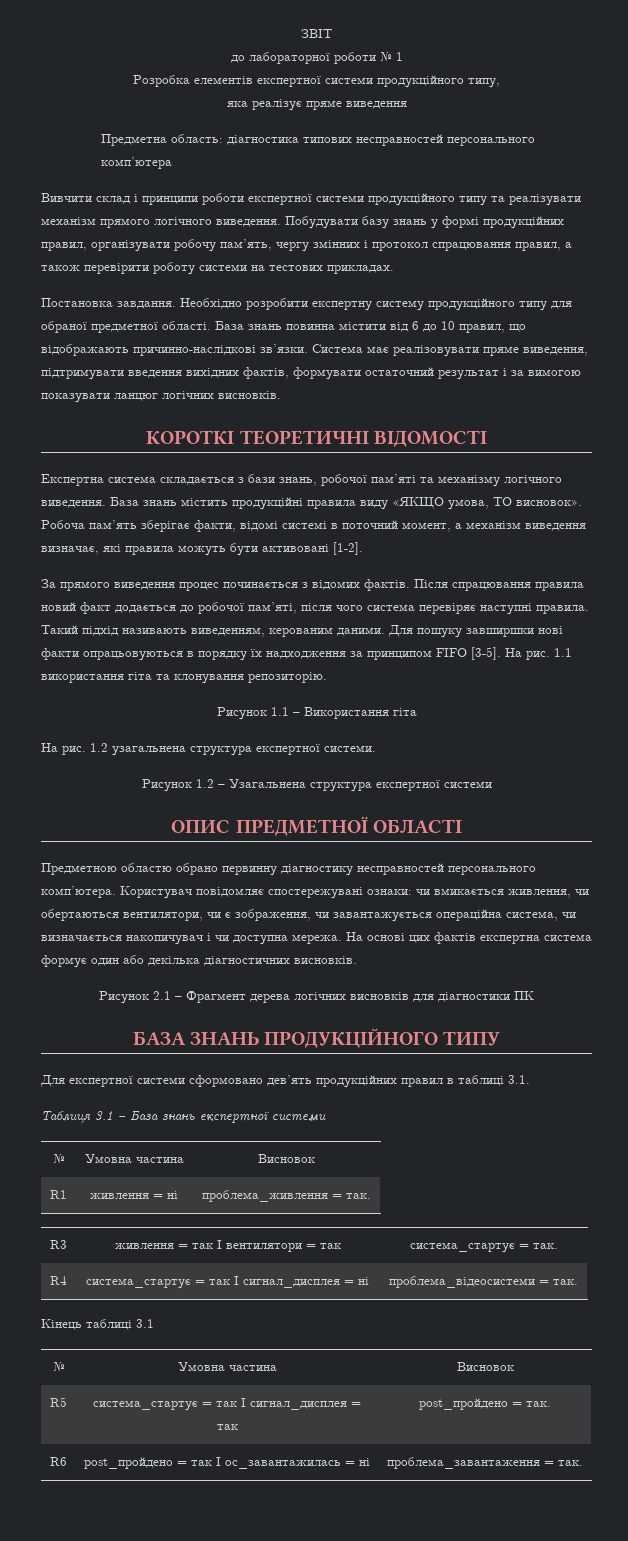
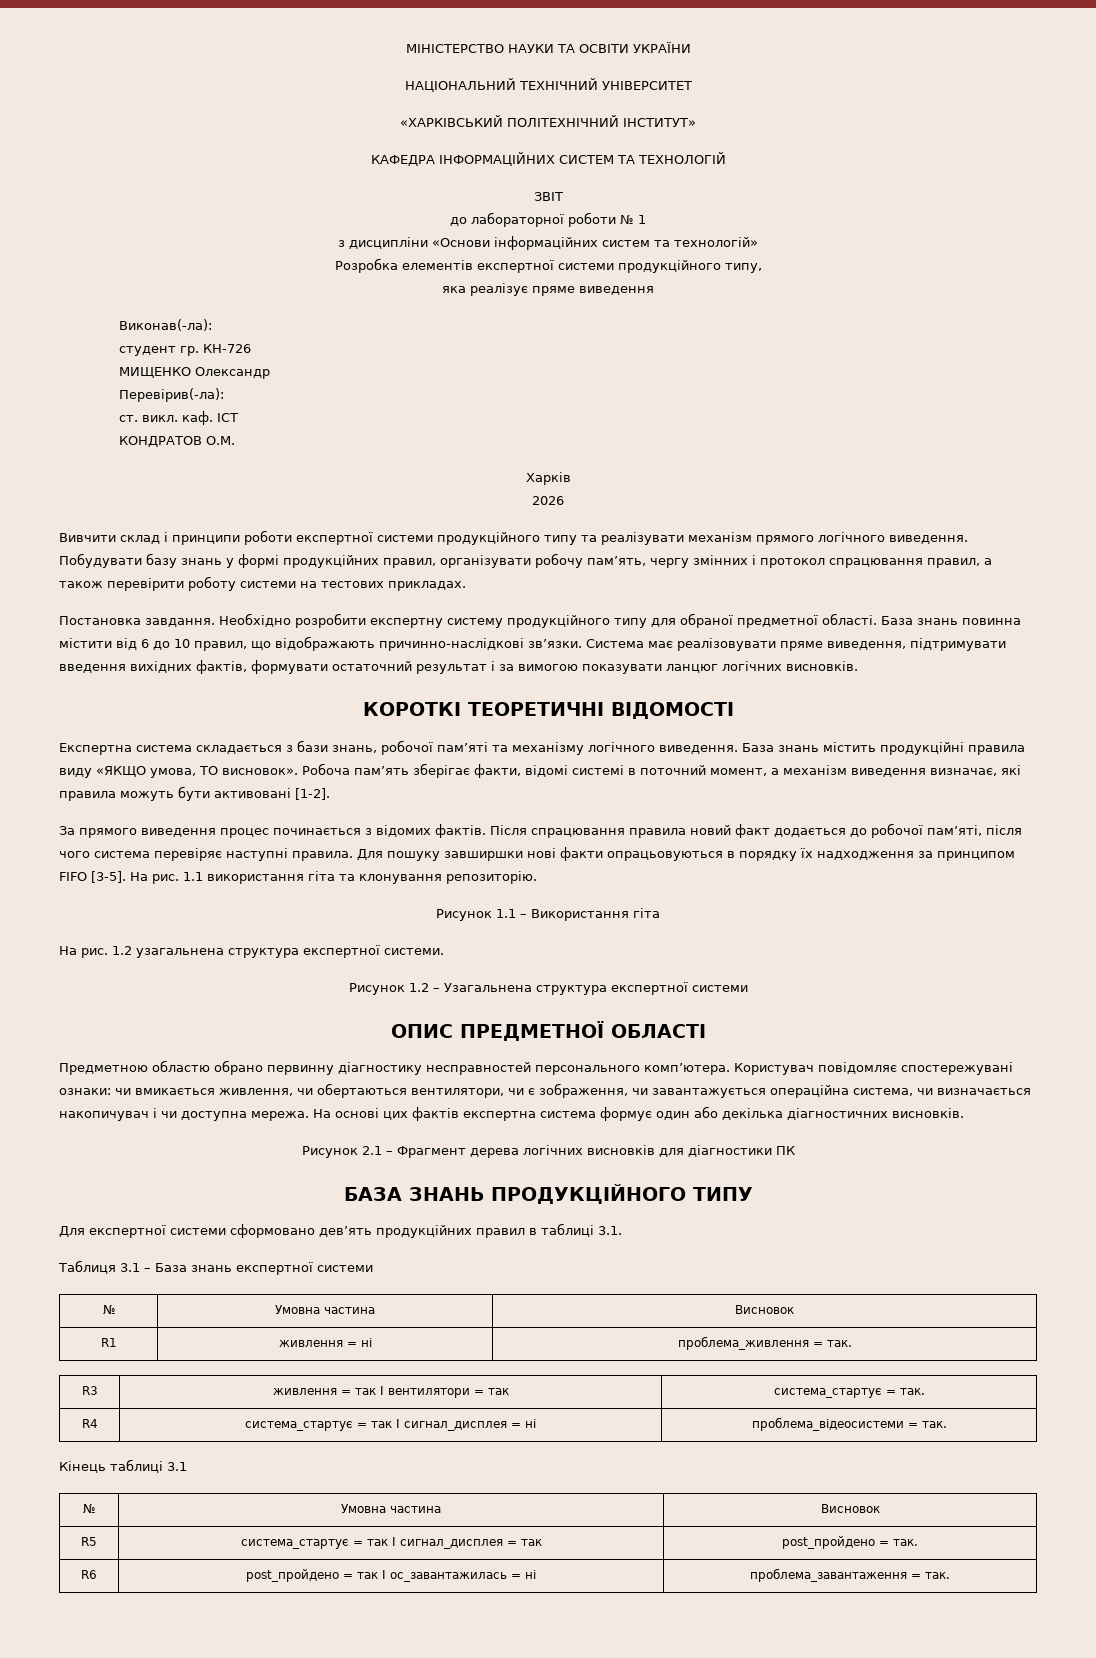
+ МІНІСТЕРСТВО НАУКИ ТА ОСВІТИ УКРАЇНИ
+ НАЦІОНАЛЬНИЙ ТЕХНІЧНИЙ УНІВЕРСИТЕТ
+ «ХАРКІВСЬКИЙ ПОЛІТЕХНІЧНИЙ ІНСТИТУТ»
+ КАФЕДРА ІНФОРМАЦІЙНИХ СИСТЕМ ТА ТЕХНОЛОГІЙ
+ з дисципліни «Основи інформаційних систем та технологій»
- Предметна область: діагностика типових несправностей персонального комп’ютера
+ Виконав(-ла):
+ студент гр. КН-726
+ МИЩЕНКО Олександр
+ Перевірив(-ла):
+ ст. викл. каф. ІСТ
+ КОНДРАТОВ О.М.
+ Харків
+ 2026
- Такий підхід називають виведенням, керованим даними.

